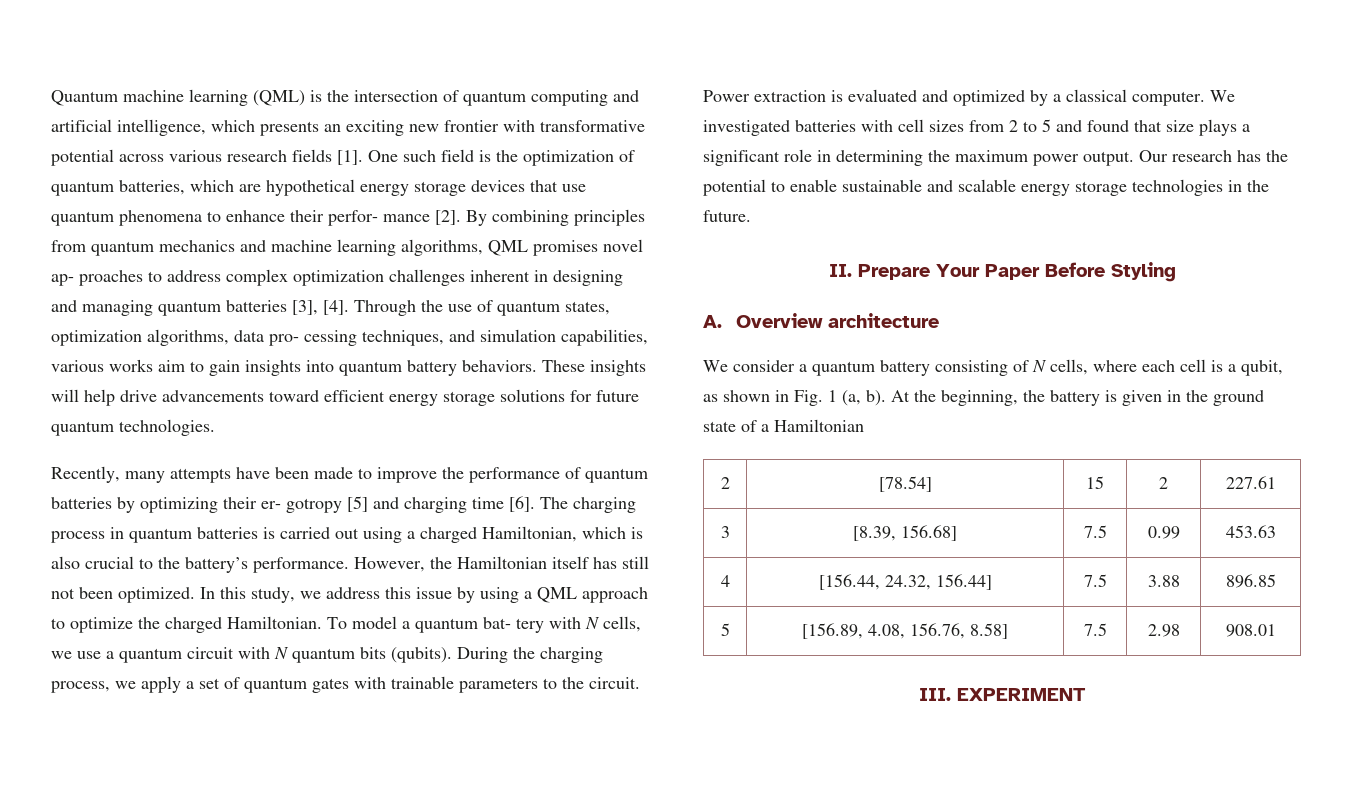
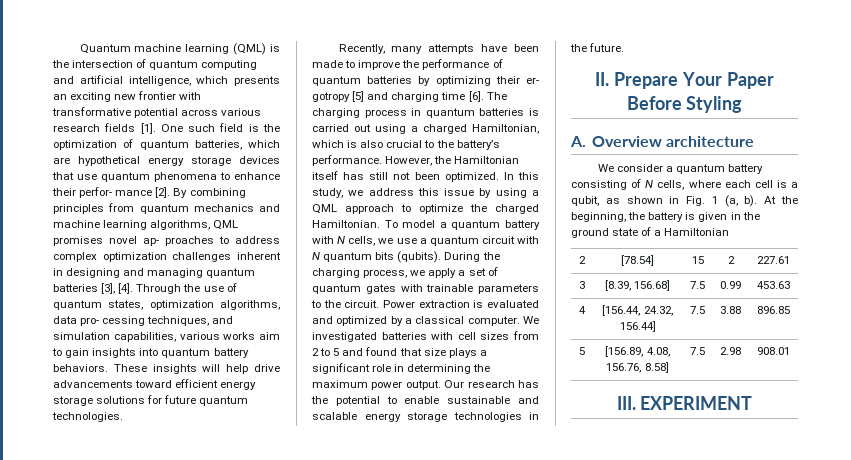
- To model a quantum bat- tery with N cells, we use a quantum circuit with N quantum bits (qubits).
+ To model a quantum battery with N cells, we use a quantum circuit with N quantum bits (qubits).

